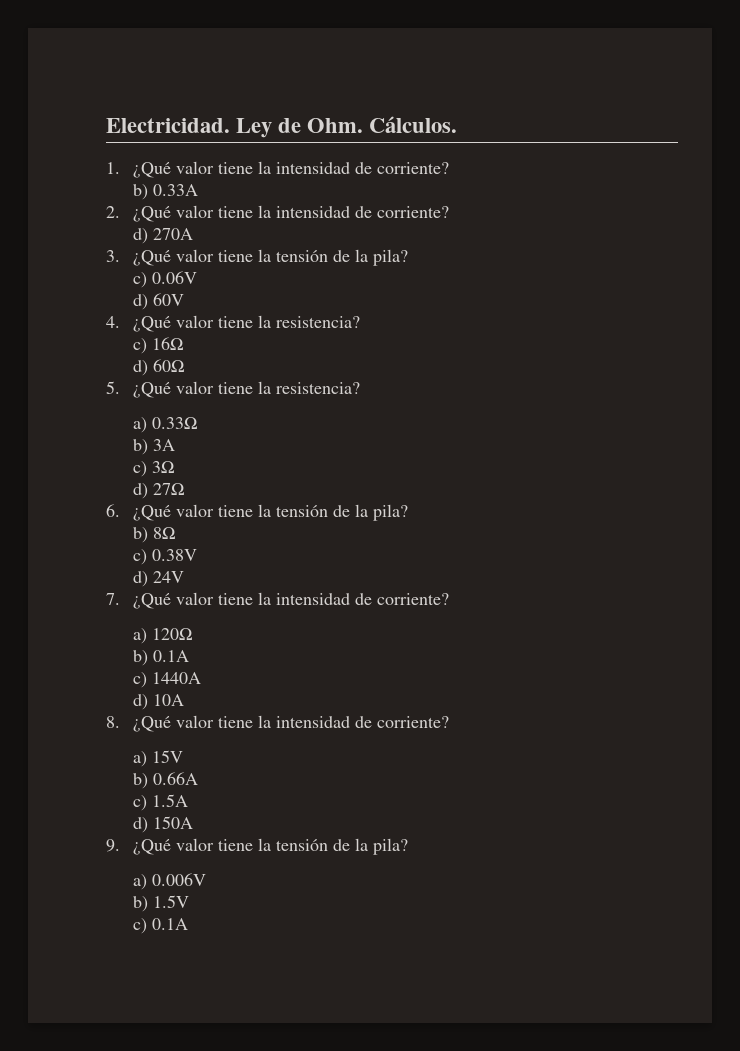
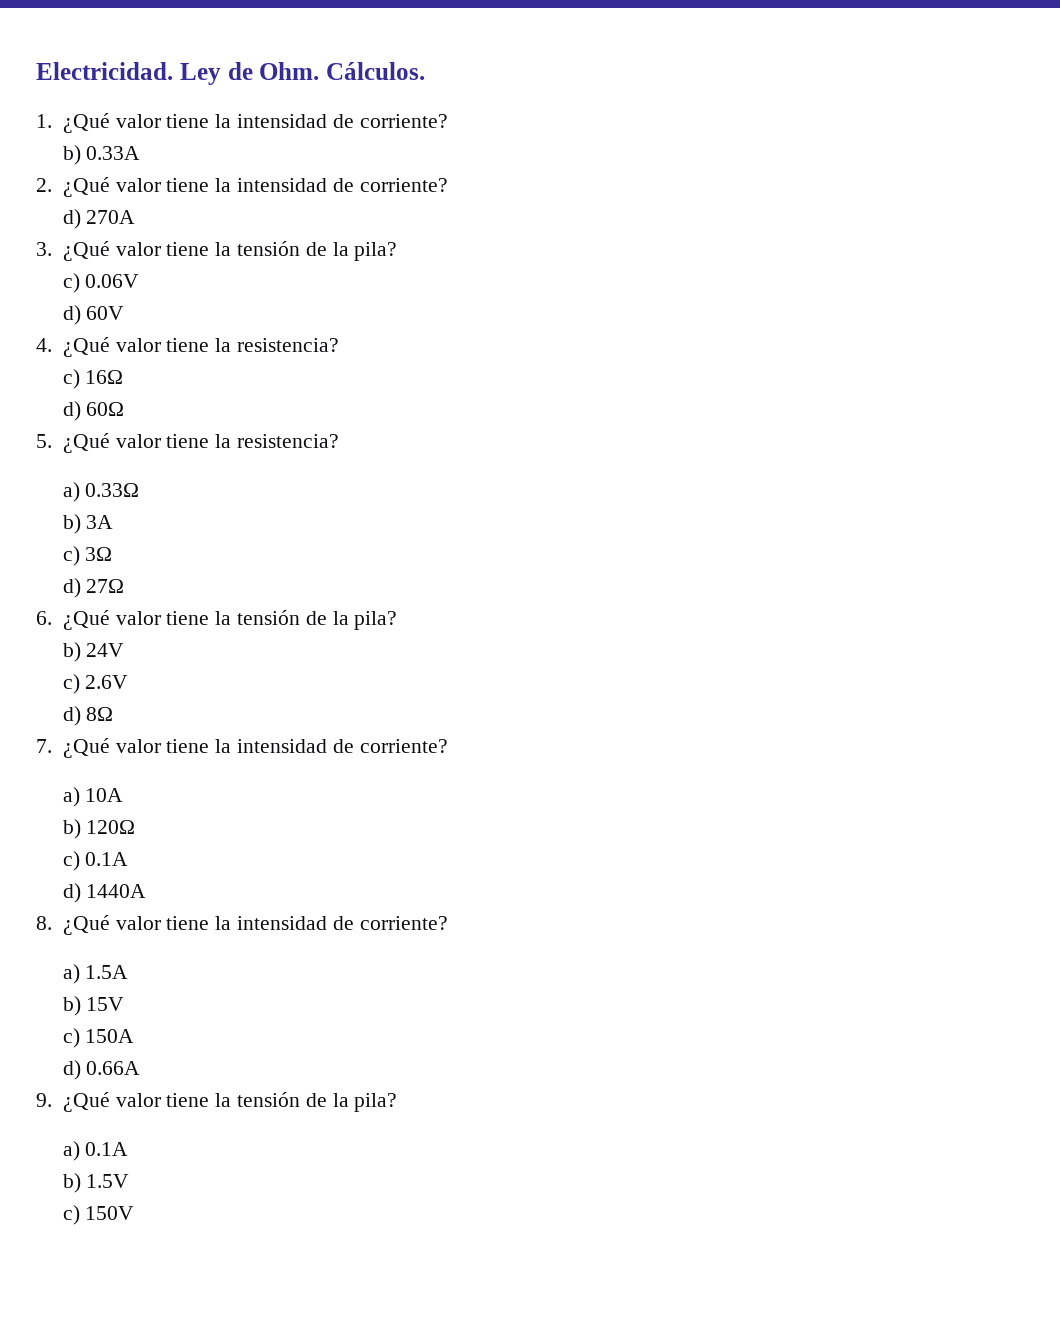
- b) 8Ω
- c) 0.38V
- d) 24V
+ b) 24V
+ c) 2.6V
+ d) 8Ω
- a) 120Ω
+ a) 10A
+ b) 120Ω
- b) 0.1A
- c) 1440A
+ c) 0.1A
+ d) 1440A
- d) 10A
- a) 15V
+ a) 1.5A
+ b) 15V
- b) 0.66A
- c) 1.5A
- d) 150A
+ c) 150A
+ d) 0.66A
- a) 0.006V
+ a) 0.1A
- c) 0.1A
+ c) 150V

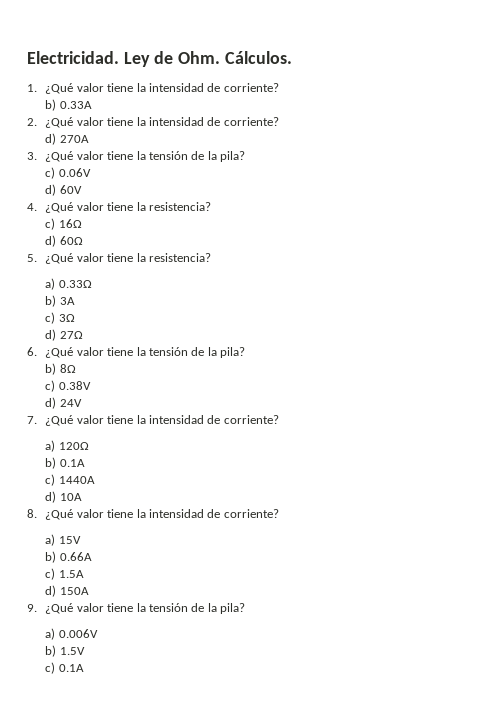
- b) 24V
- c) 2.6V
- d) 8Ω
+ b) 8Ω
+ c) 0.38V
+ d) 24V
- a) 10A
- b) 120Ω
- c) 0.1A
- d) 1440A
+ a) 120Ω
+ b) 0.1A
+ c) 1440A
+ d) 10A
- a) 1.5A
- b) 15V
- c) 150A
+ a) 15V
+ b) 0.66A
+ c) 1.5A
+ d) 150A
- d) 0.66A
- a) 0.1A
+ a) 0.006V
- c) 150V
+ c) 0.1A

